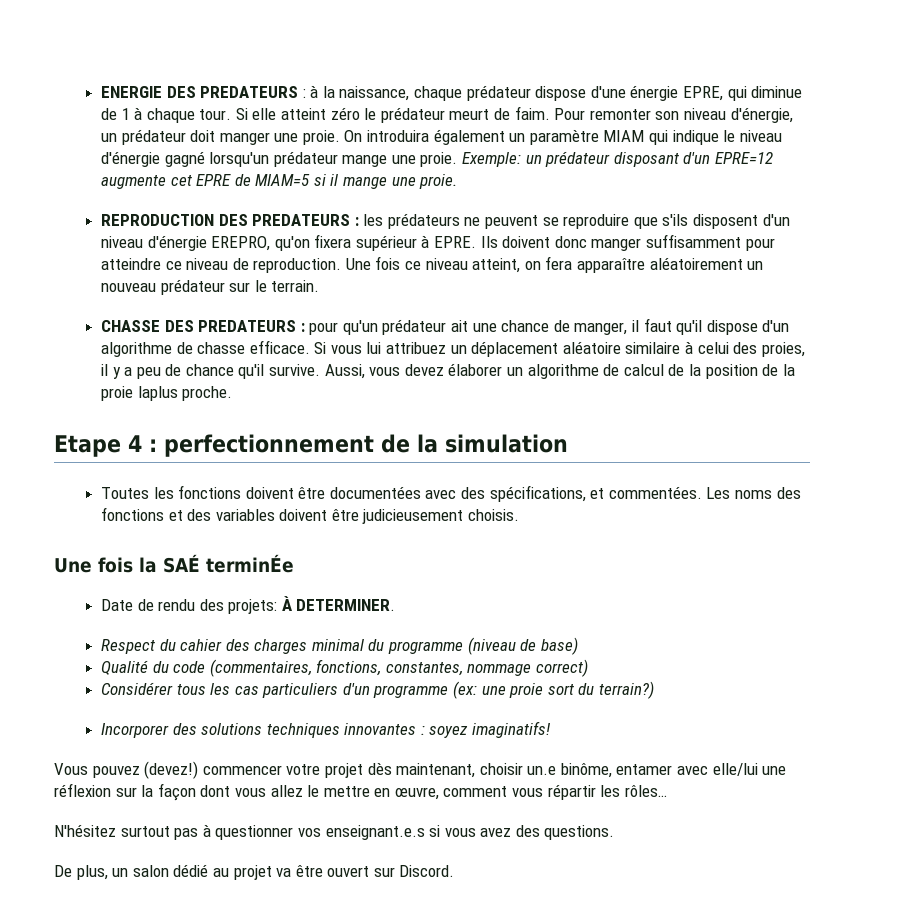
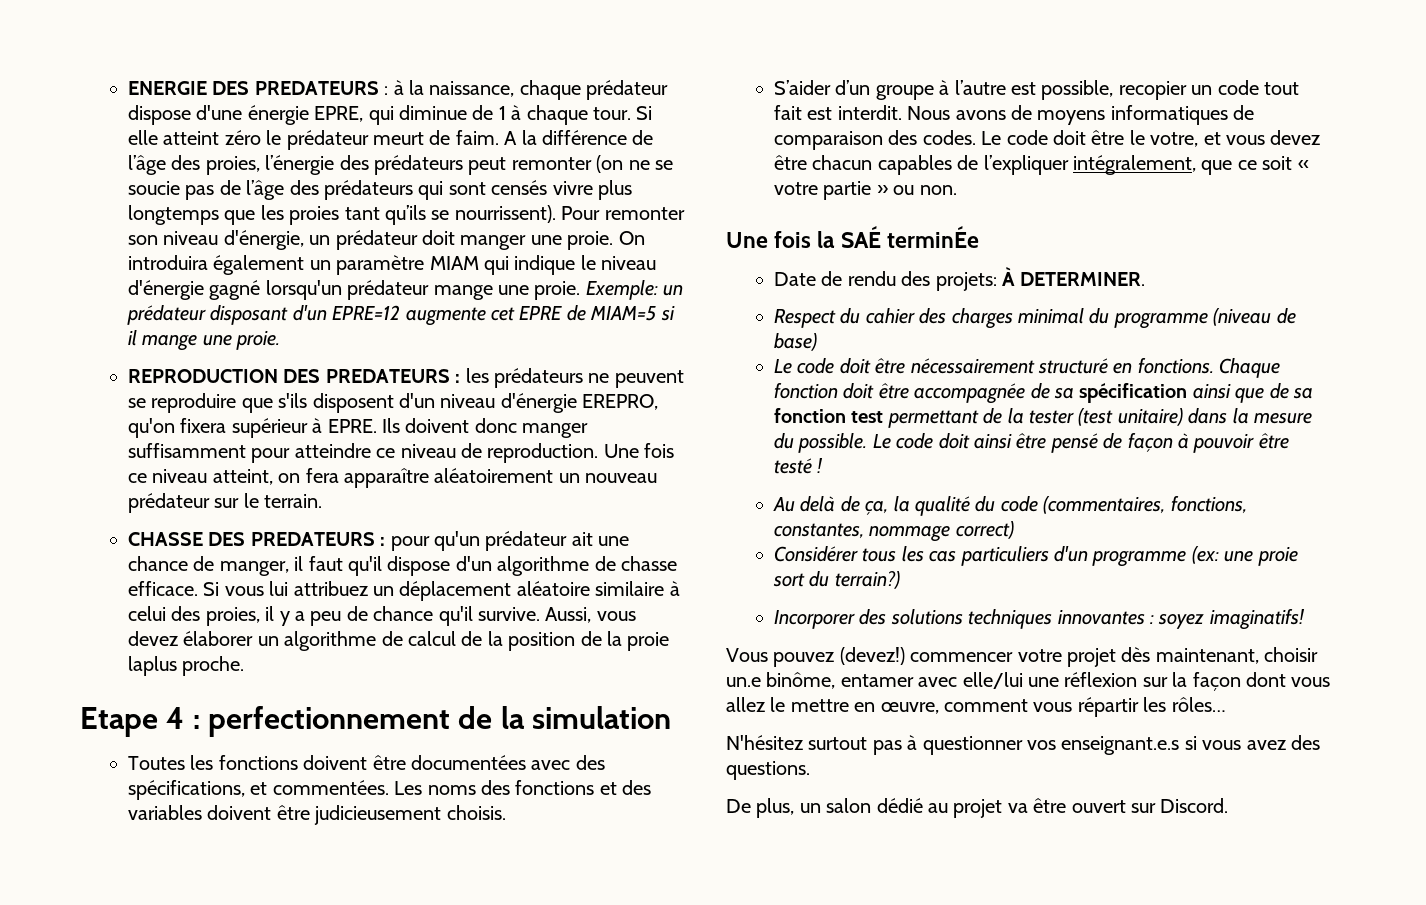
+ A la différence de l’âge des proies, l’énergie des prédateurs peut remonter (on ne se soucie pas de l’âge des prédateurs qui sont censés vivre plus longtemps que les proies tant qu’ils se nourrissent).
+ S’aider d’un groupe à l’autre est possible, recopier un code tout fait est interdit. Nous avons de moyens informatiques de comparaison des codes. Le code doit être le votre, et vous devez être chacun capables de l’expliquer intégralement, que ce soit « votre partie » ou non.
- Qualité du code (commentaires, fonctions, constantes, nommage correct)
+ Le code doit être nécessairement structuré en fonctions. Chaque fonction doit être accompagnée de sa spécification ainsi que de sa fonction test permettant de la tester (test unitaire) dans la mesure du possible. Le code doit ainsi être pensé de façon à pouvoir être testé !
+ Au delà de ça, la qualité du code (commentaires, fonctions, constantes, nommage correct)

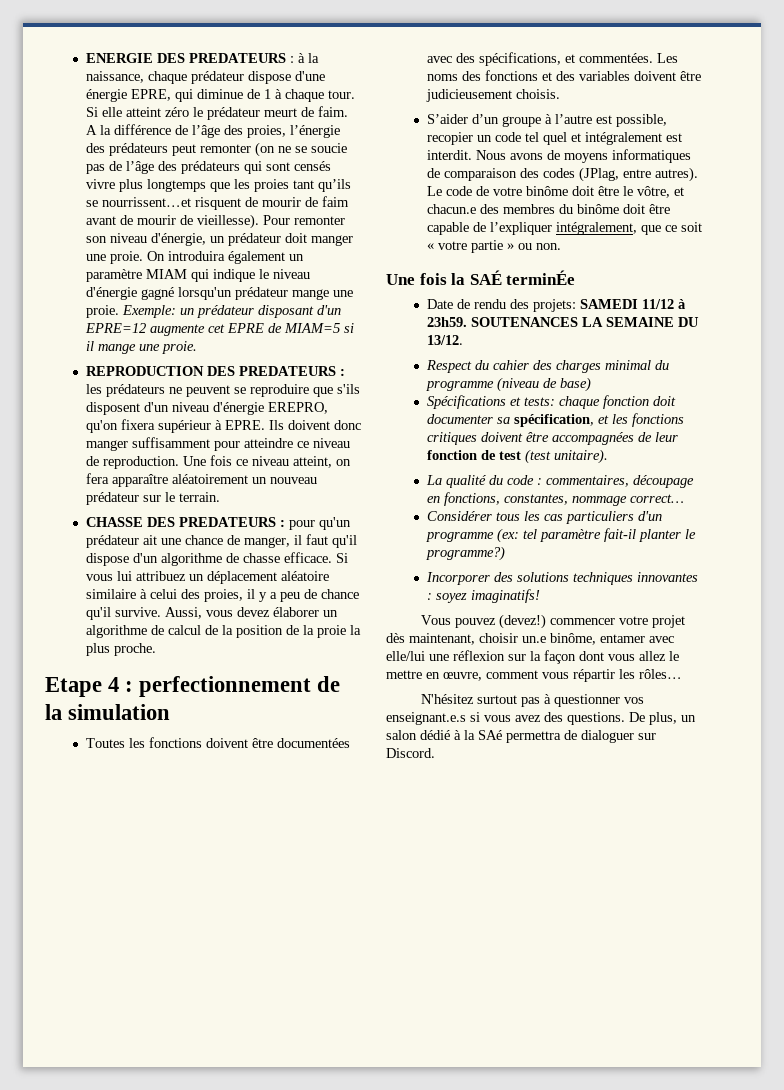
- A la différence de l’âge des proies, l’énergie des prédateurs peut remonter (on ne se soucie pas de l’âge des prédateurs qui sont censés vivre plus longtemps que les proies tant qu’ils se nourrissent).
+ A la différence de l’âge des proies, l’énergie des prédateurs peut remonter (on ne se soucie pas de l’âge des prédateurs qui sont censés vivre plus longtemps que les proies tant qu’ils se nourrissent…et risquent de mourir de faim avant de mourir de vieillesse).
- Aussi, vous devez élaborer un algorithme de calcul de la position de la proie laplus proche.
+ Aussi, vous devez élaborer un algorithme de calcul de la position de la proie la plus proche.
- S’aider d’un groupe à l’autre est possible, recopier un code tout fait est interdit.
+ S’aider d’un groupe à l’autre est possible, recopier un code tel quel et intégralement est interdit.
- Nous avons de moyens informatiques de comparaison des codes. Le code doit être le votre, et vous devez être chacun capables de l’expliquer intégralement, que ce soit « votre partie » ou non.
+ Nous avons de moyens informatiques de comparaison des codes (JPlag, entre autres). Le code de votre binôme doit être le vôtre, et chacun.e des membres du binôme doit être capable de l’expliquer intégralement, que ce soit « votre partie » ou non.
- Date de rendu des projets: À DETERMINER.
+ Date de rendu des projets: SAMEDI 11/12 à 23h59. SOUTENANCES LA SEMAINE DU 13/12.
- Le code doit être nécessairement structuré en fonctions. Chaque fonction doit être accompagnée de sa spécification ainsi que de sa fonction test permettant de la tester (test unitaire) dans la mesure du possible. Le code doit ainsi être pensé de façon à pouvoir être testé !
- Au delà de ça, la qualité du code (commentaires, fonctions, constantes, nommage correct)
+ Spécifications et tests: chaque fonction doit documenter sa spécification, et les fonctions critiques doivent être accompagnées de leur fonction de test (test unitaire).
+ La qualité du code : commentaires, découpage en fonctions, constantes, nommage correct…
- Considérer tous les cas particuliers d'un programme (ex: une proie sort du terrain?)
+ Considérer tous les cas particuliers d'un programme (ex: tel paramètre fait-il planter le programme?)
- N'hésitez surtout pas à questionner vos enseignant.e.s si vous avez des questions.
- De plus, un salon dédié au projet va être ouvert sur Discord.
+ N'hésitez surtout pas à questionner vos enseignant.e.s si vous avez des questions. De plus, un salon dédié à la SAé permettra de dialoguer sur Discord.

